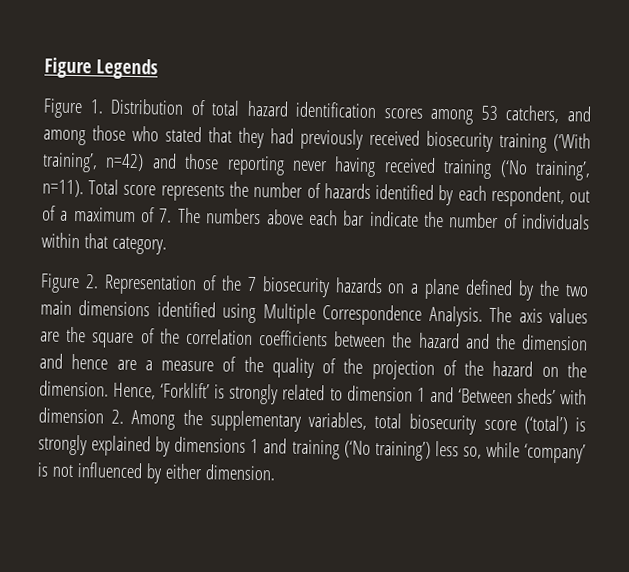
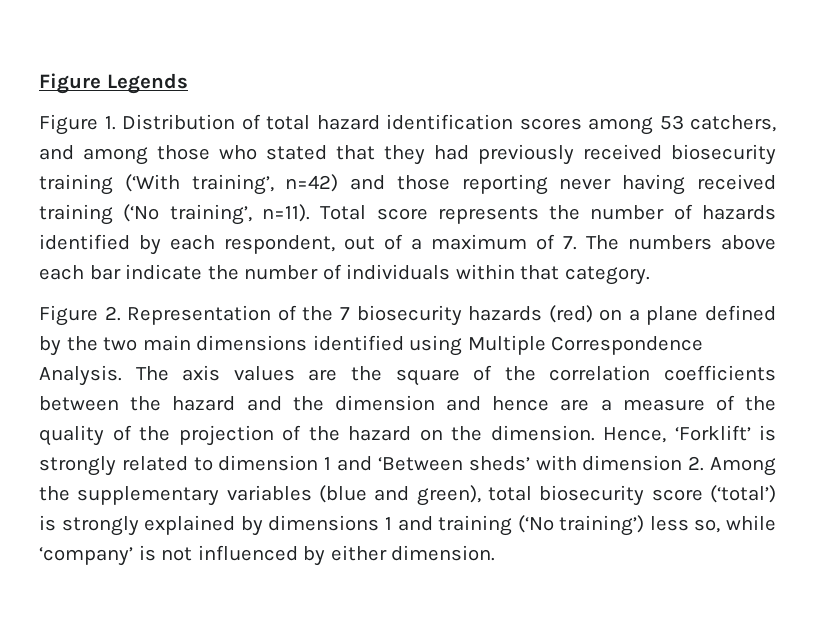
- Figure 2. Representation of the 7 biosecurity hazards on a plane defined by the two main dimensions identified using Multiple Correspondence Analysis.
+ Figure 2. Representation of the 7 biosecurity hazards (red) on a plane defined by the two main dimensions identified using Multiple Correspondence Analysis.
- Hence, ‘Forklift’ is strongly related to dimension 1 and ‘Between sheds’ with dimension 2. Among the supplementary variables, total biosecurity score (‘total’) is strongly explained by dimensions 1 and training (‘No training’) less so, while ‘company’ is not influenced by either dimension.
+ Hence, ‘Forklift’ is strongly related to dimension 1 and ‘Between sheds’ with dimension 2. Among the supplementary variables (blue and green), total biosecurity score (‘total’) is strongly explained by dimensions 1 and training (‘No training’) less so, while ‘company’ is not influenced by either dimension.

